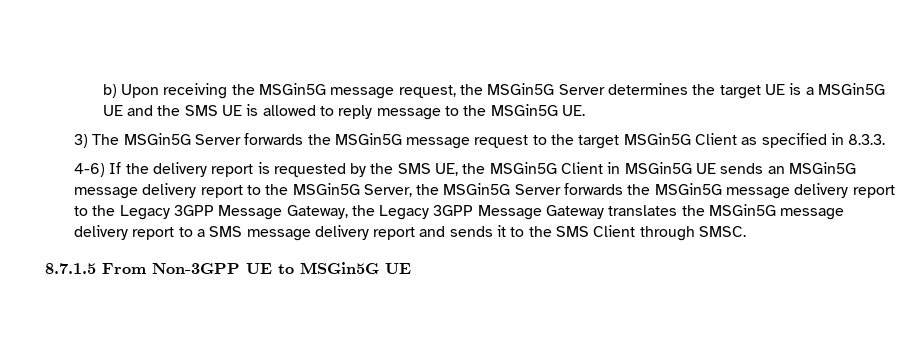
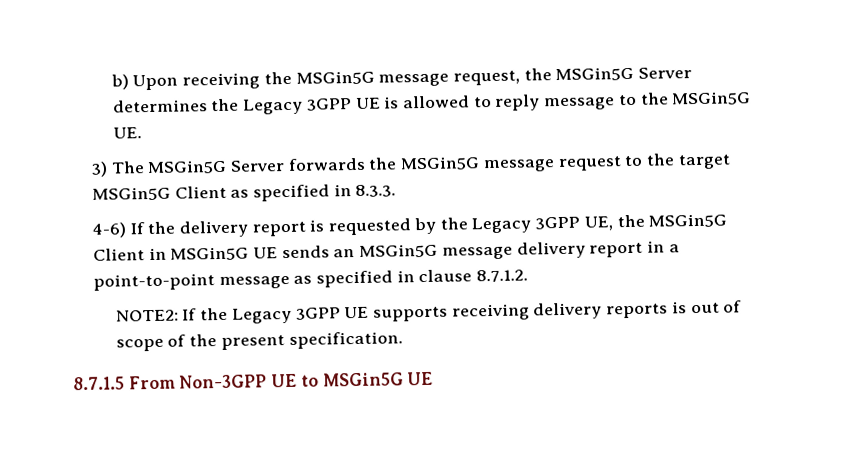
- b) Upon receiving the MSGin5G message request, the MSGin5G Server determines the target UE is a MSGin5G UE and the SMS UE is allowed to reply message to the MSGin5G UE.
+ b) Upon receiving the MSGin5G message request, the MSGin5G Server determines the Legacy 3GPP UE is allowed to reply message to the MSGin5G UE.
- 4-6) If the delivery report is requested by the SMS UE, the MSGin5G Client in MSGin5G UE sends an MSGin5G message delivery report to the MSGin5G Server, the MSGin5G Server forwards the MSGin5G message delivery report to the Legacy 3GPP Message Gateway, the Legacy 3GPP Message Gateway translates the MSGin5G message delivery report to a SMS message delivery report and sends it to the SMS Client through SMSC.
+ 4-6) If the delivery report is requested by the Legacy 3GPP UE, the MSGin5G Client in MSGin5G UE sends an MSGin5G message delivery report in a point-to-point message as specified in clause 8.7.1.2.
+ NOTE2: If the Legacy 3GPP UE supports receiving delivery reports is out of scope of the present specification.

